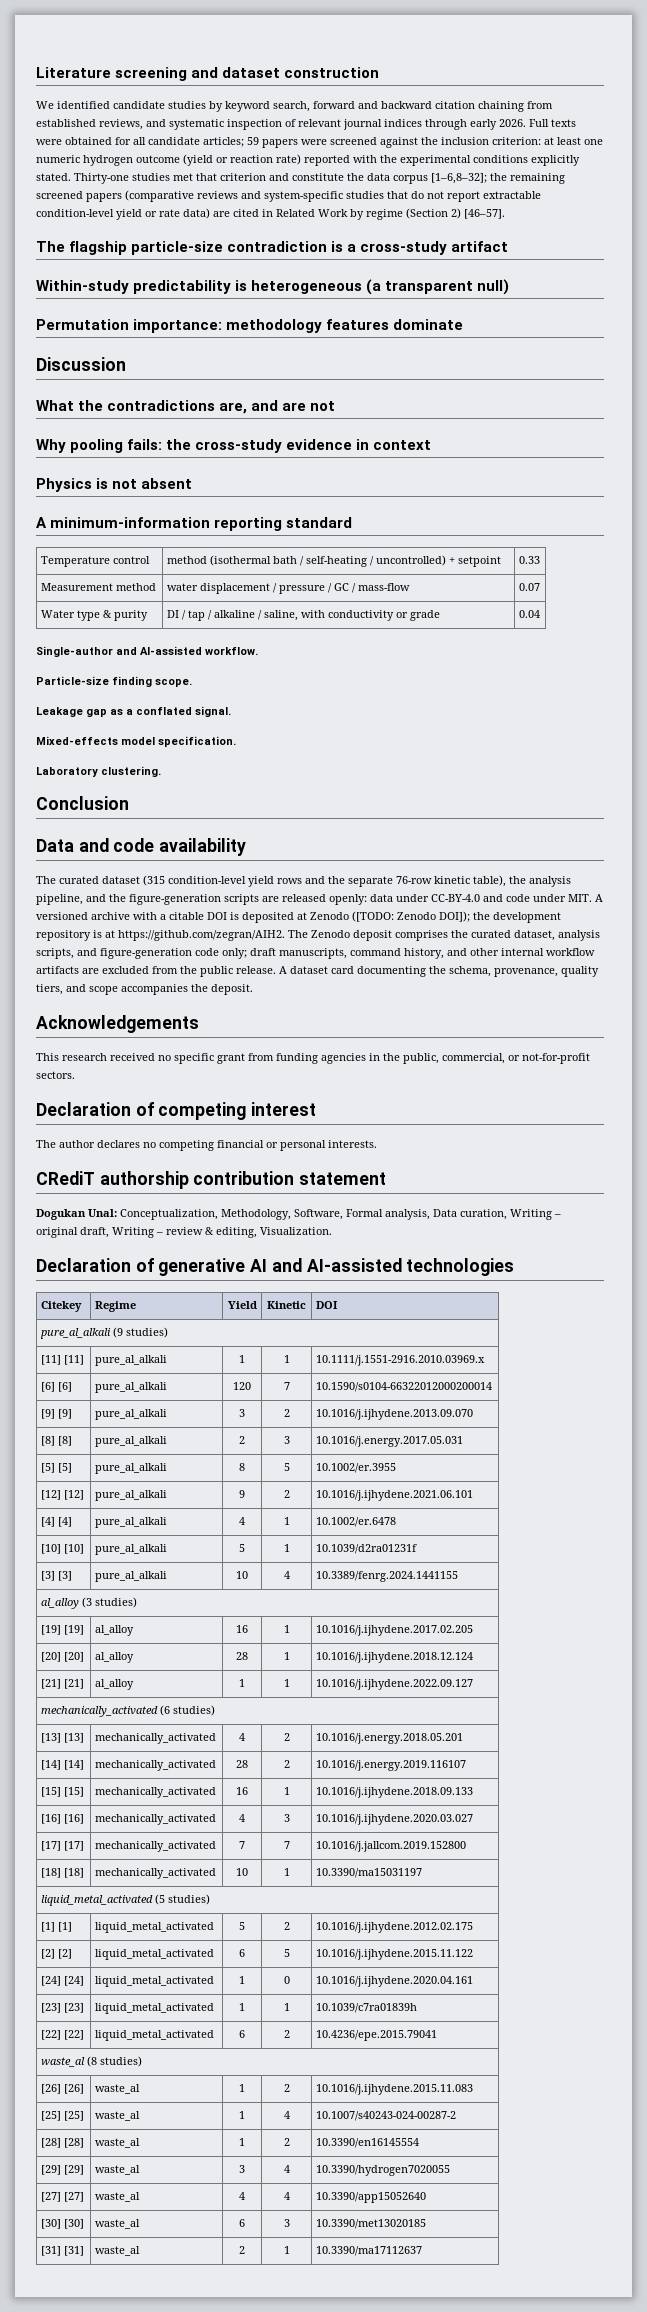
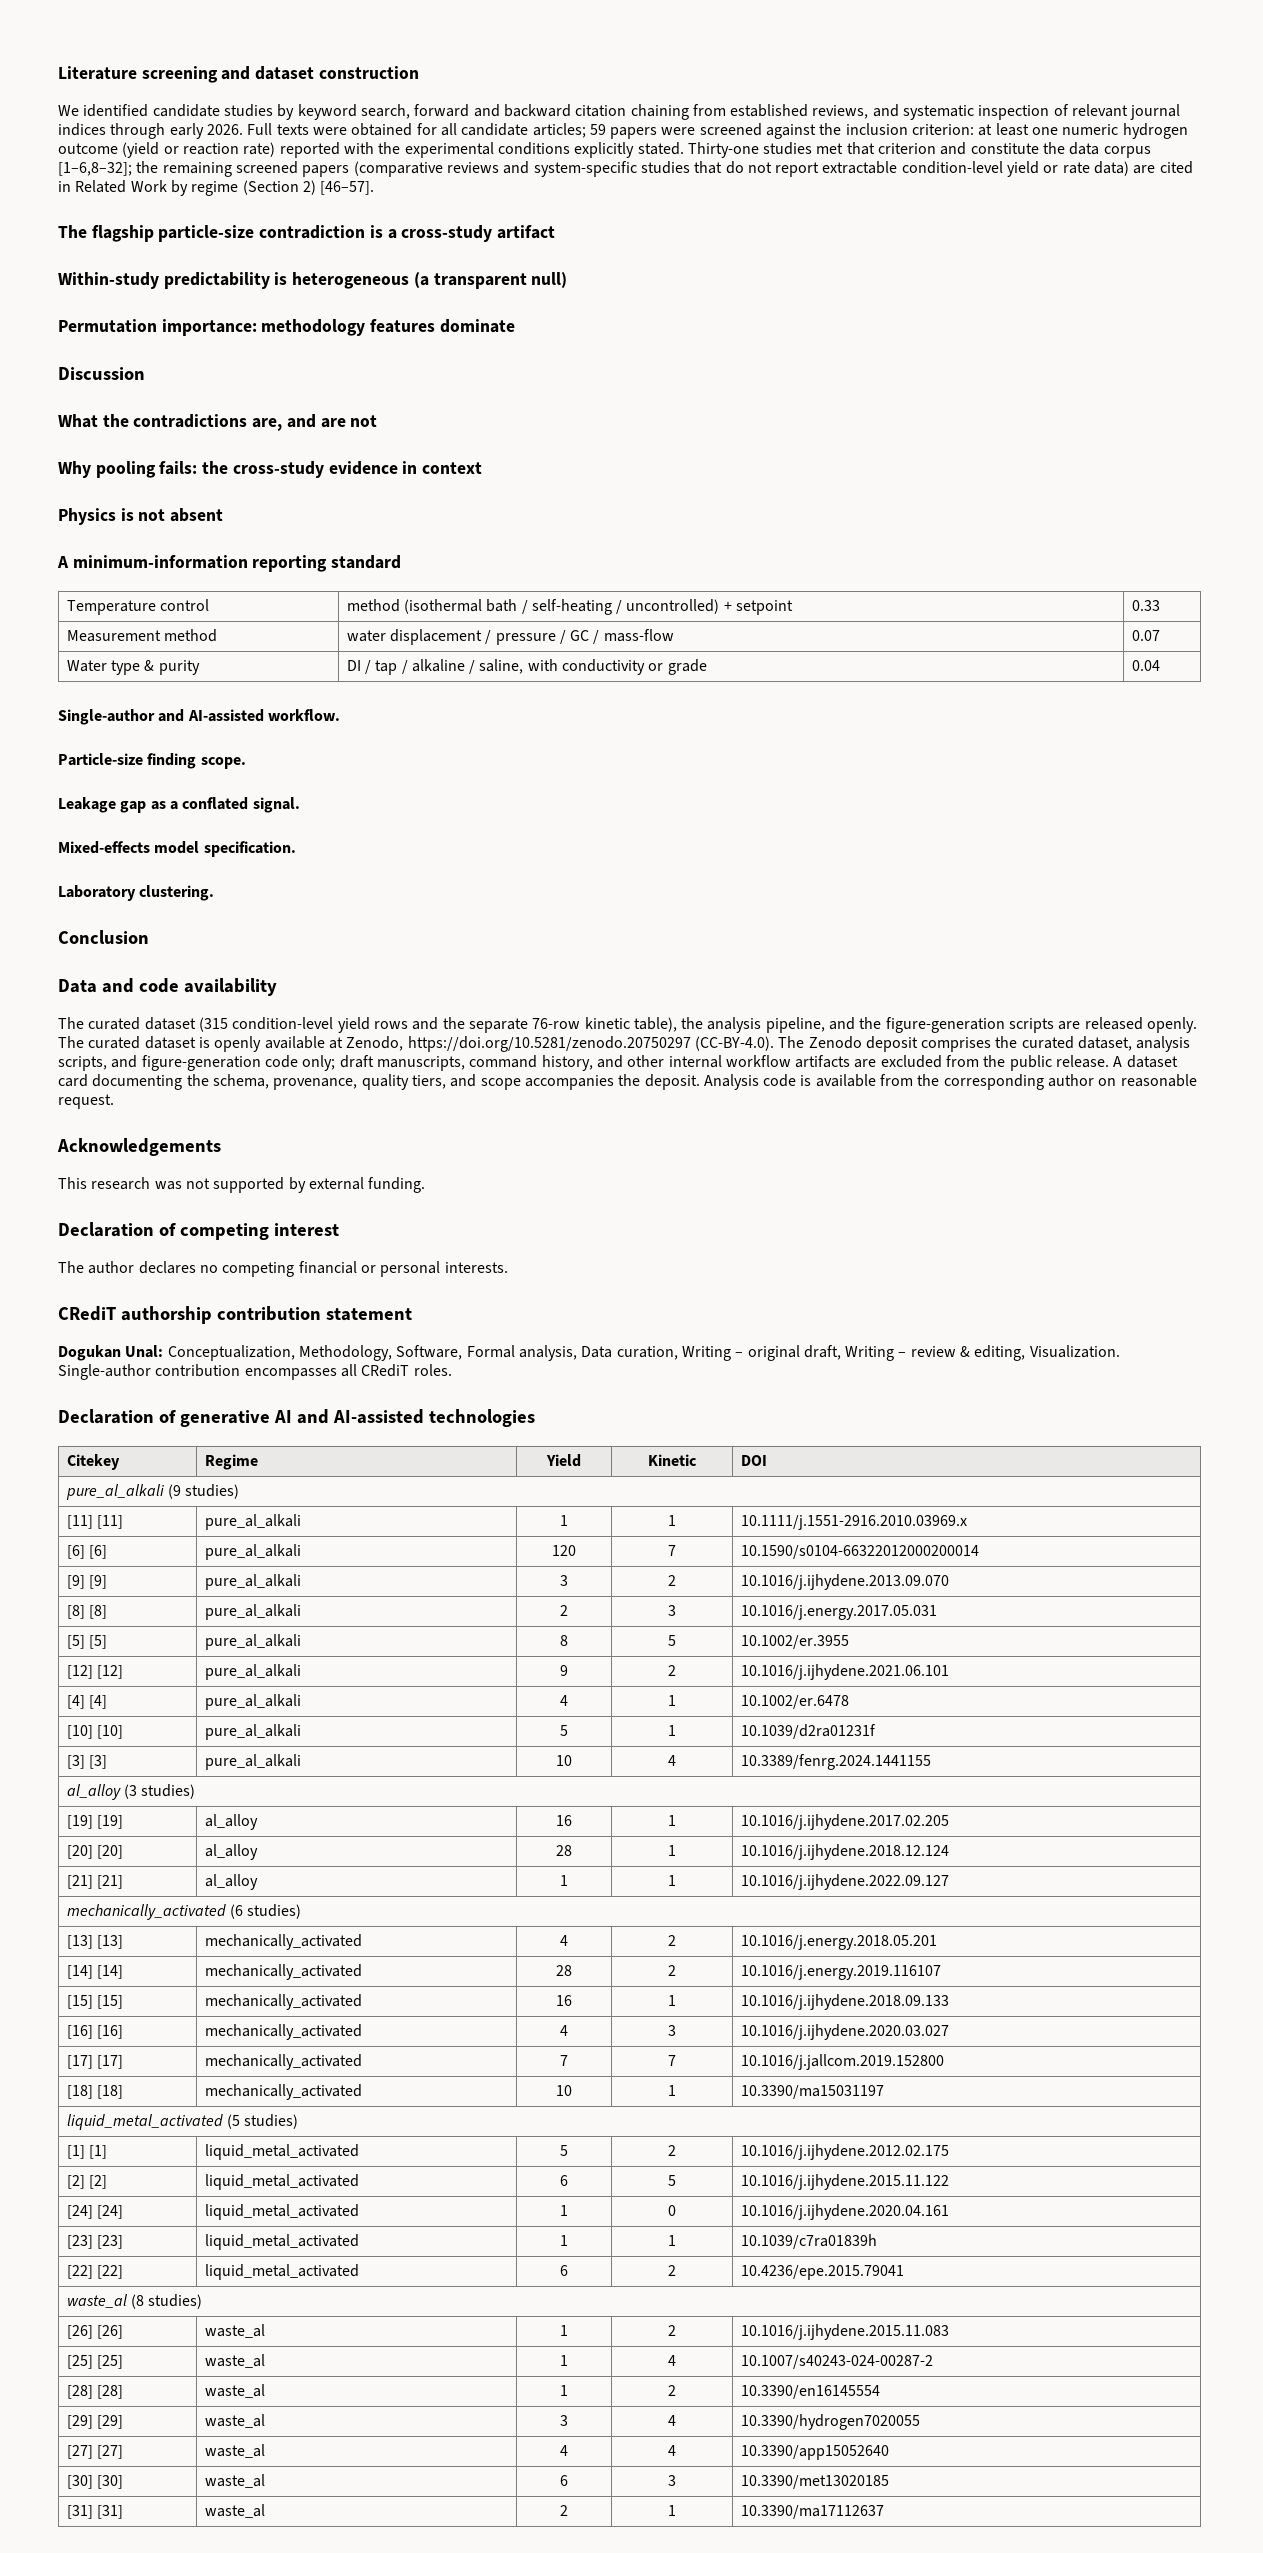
- The curated dataset (315 condition-level yield rows and the separate 76-row kinetic table), the analysis pipeline, and the figure-generation scripts are released openly: data under CC-BY-4.0 and code under MIT. A versioned archive with a citable DOI is deposited at Zenodo ([TODO: Zenodo DOI]); the development repository is at https://github.com/zegran/AIH2. The Zenodo deposit comprises the curated dataset, analysis scripts, and figure-generation code only; draft manuscripts, command history, and other internal workflow artifacts are excluded from the public release.
+ The curated dataset (315 condition-level yield rows and the separate 76-row kinetic table), the analysis pipeline, and the figure-generation scripts are released openly. The curated dataset is openly available at Zenodo, https://doi.org/10.5281/zenodo.20750297 (CC-BY-4.0). The Zenodo deposit comprises the curated dataset, analysis scripts, and figure-generation code only; draft manuscripts, command history, and other internal workflow artifacts are excluded from the public release.
- A dataset card documenting the schema, provenance, quality tiers, and scope accompanies the deposit.
+ A dataset card documenting the schema, provenance, quality tiers, and scope accompanies the deposit. Analysis code is available from the corresponding author on reasonable request.
  Acknowledgements
- This research received no specific grant from funding agencies in the public, commercial, or not-for-profit sectors.
+ This research was not supported by external funding.
+ Single-author contribution encompasses all CRediT roles.

